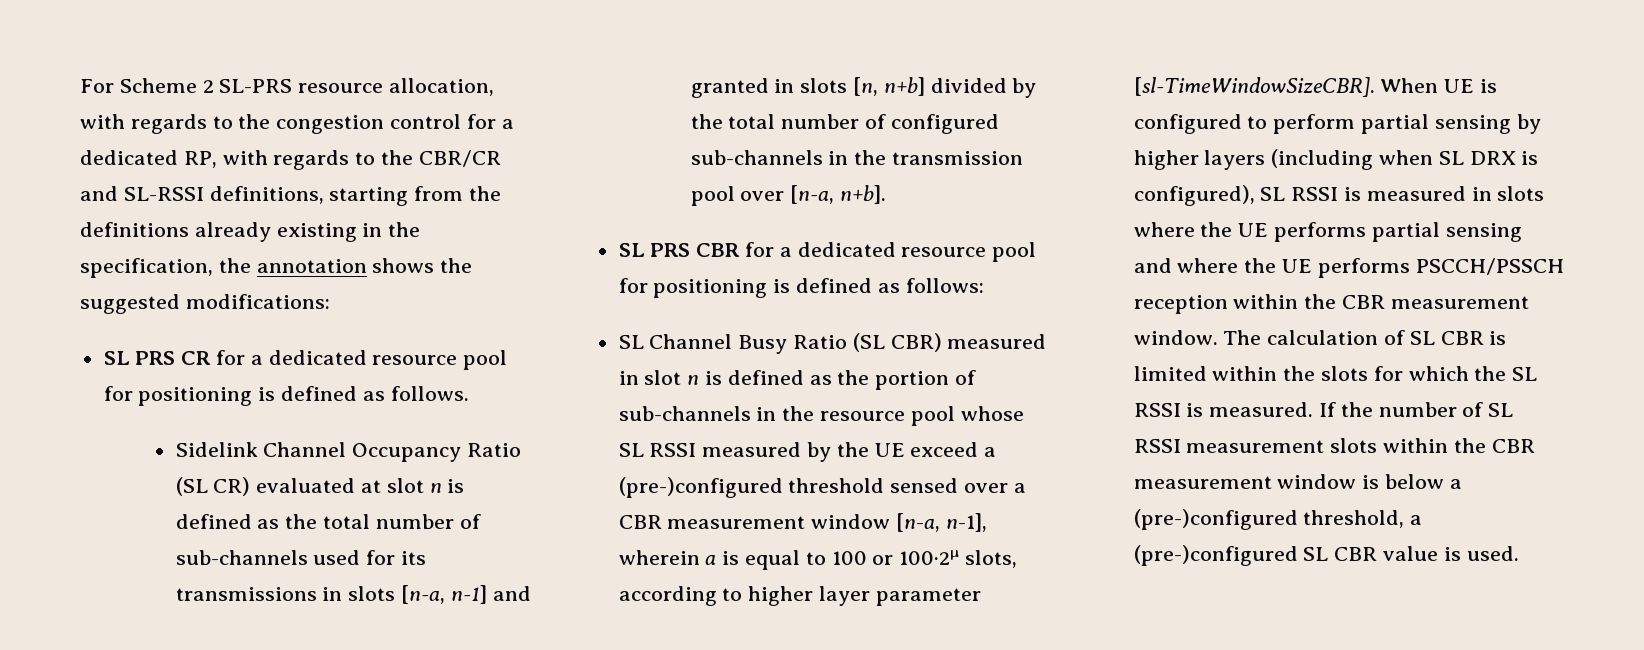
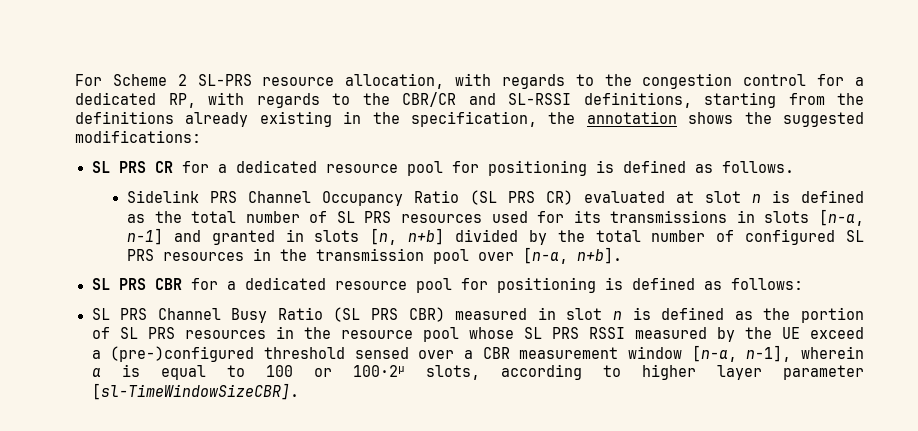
- Sidelink Channel Occupancy Ratio (SL CR) evaluated at slot n is defined as the total number of sub-channels used for its transmissions in slots [n-a, n-1] and granted in slots [n, n+b] divided by the total number of configured sub-channels in the transmission pool over [n-a, n+b].
+ Sidelink PRS Channel Occupancy Ratio (SL PRS CR) evaluated at slot n is defined as the total number of SL PRS resources used for its transmissions in slots [n-a, n-1] and granted in slots [n, n+b] divided by the total number of configured SL PRS resources in the transmission pool over [n-a, n+b].
- SL Channel Busy Ratio (SL CBR) measured in slot n is defined as the portion of sub-channels in the resource pool whose SL RSSI measured by the UE exceed a (pre-)configured threshold sensed over a CBR measurement window [n-a, n-1], wherein a is equal to 100 or 100·2µ slots, according to higher layer parameter [sl-TimeWindowSizeCBR]. When UE is configured to perform partial sensing by higher layers (including when SL DRX is configured), SL RSSI is measured in slots where the UE performs partial sensing and where the UE performs PSCCH/PSSCH reception within the CBR measurement window. The calculation of SL CBR is limited within the slots for which the SL RSSI is measured. If the number of SL RSSI measurement slots within the CBR measurement window is below a (pre-)configured threshold, a (pre-)configured SL CBR value is used.
+ SL PRS Channel Busy Ratio (SL PRS CBR) measured in slot n is defined as the portion of SL PRS resources in the resource pool whose SL PRS RSSI measured by the UE exceed a (pre-)configured threshold sensed over a CBR measurement window [n-a, n-1], wherein a is equal to 100 or 100·2µ slots, according to higher layer parameter [sl-TimeWindowSizeCBR].

